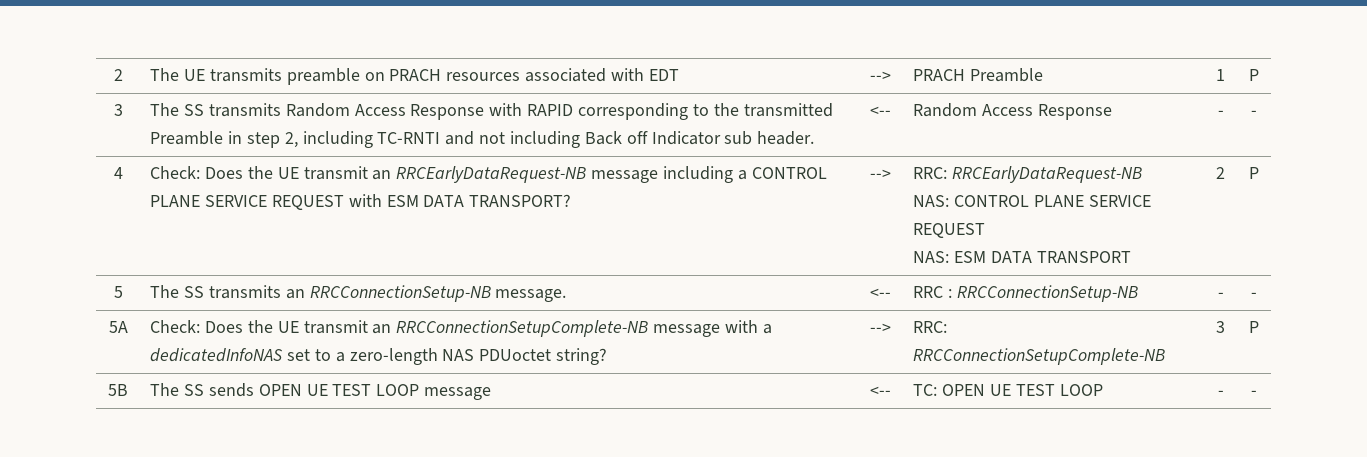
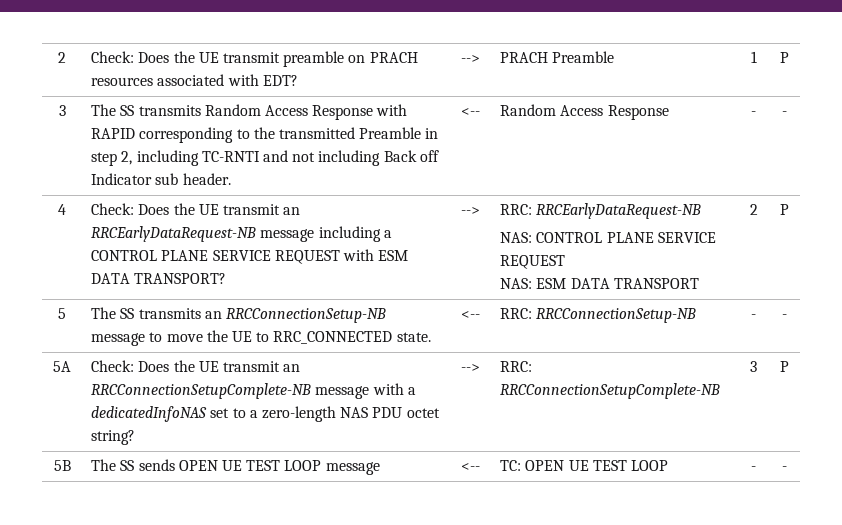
- 2 | The UE transmits preamble on PRACH resources associated with EDT | --> | PRACH Preamble | 1 | P
+ 2 | Check: Does the UE transmit preamble on PRACH resources associated with EDT? | --> | PRACH Preamble | 1 | P
- 5 | The SS transmits an RRCConnectionSetup-NB message. | <-- | RRC : RRCConnectionSetup-NB | - | -
+ 5 | The SS transmits an RRCConnectionSetup-NB message to move the UE to RRC_CONNECTED state. | <-- | RRC: RRCConnectionSetup-NB | - | -
- 5A | Check: Does the UE transmit an RRCConnectionSetupComplete-NB message with a dedicatedInfoNAS set to a zero-length NAS PDUoctet string? | --> | RRC: RRCConnectionSetupComplete-NB | 3 | P
+ 5A | Check: Does the UE transmit an RRCConnectionSetupComplete-NB message with a dedicatedInfoNAS set to a zero-length NAS PDU octet string? | --> | RRC: RRCConnectionSetupComplete-NB | 3 | P

